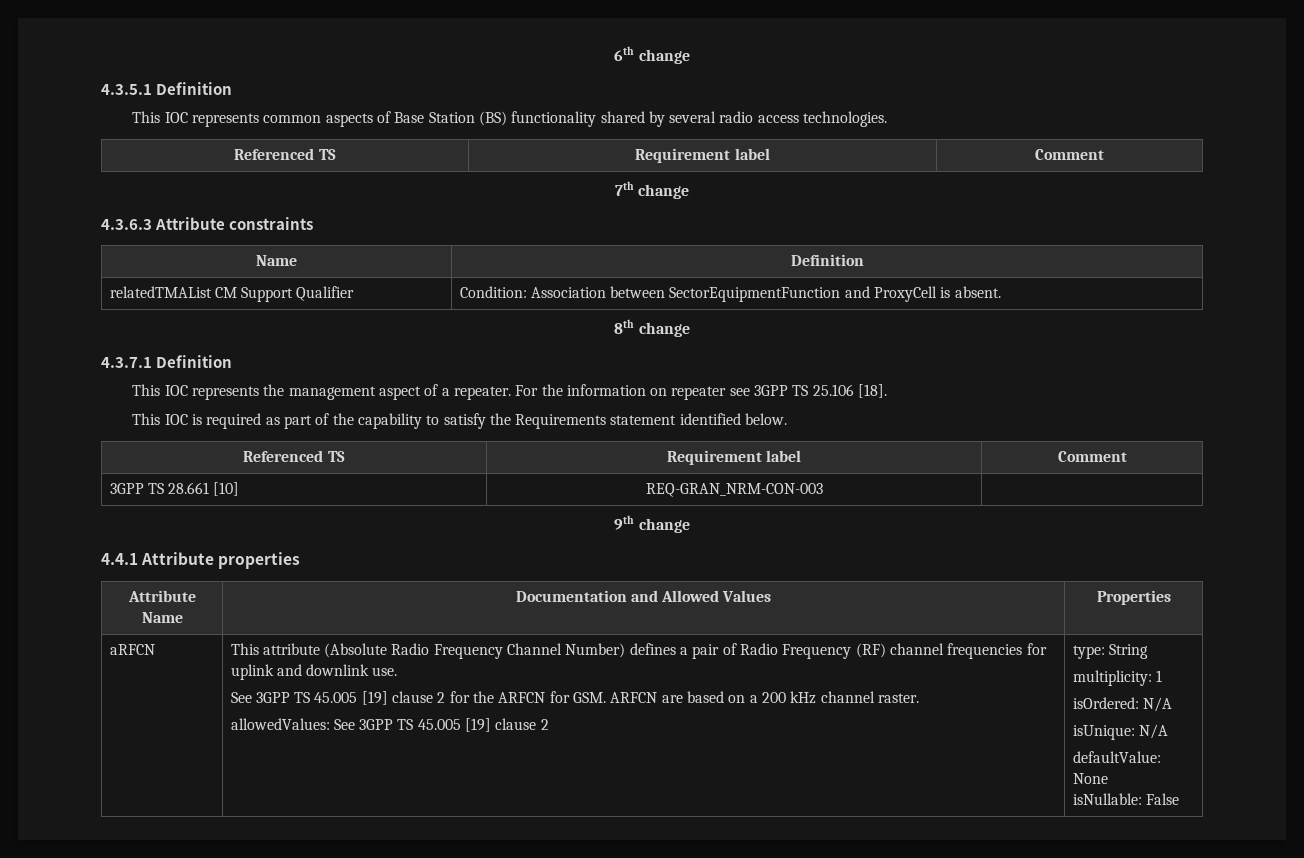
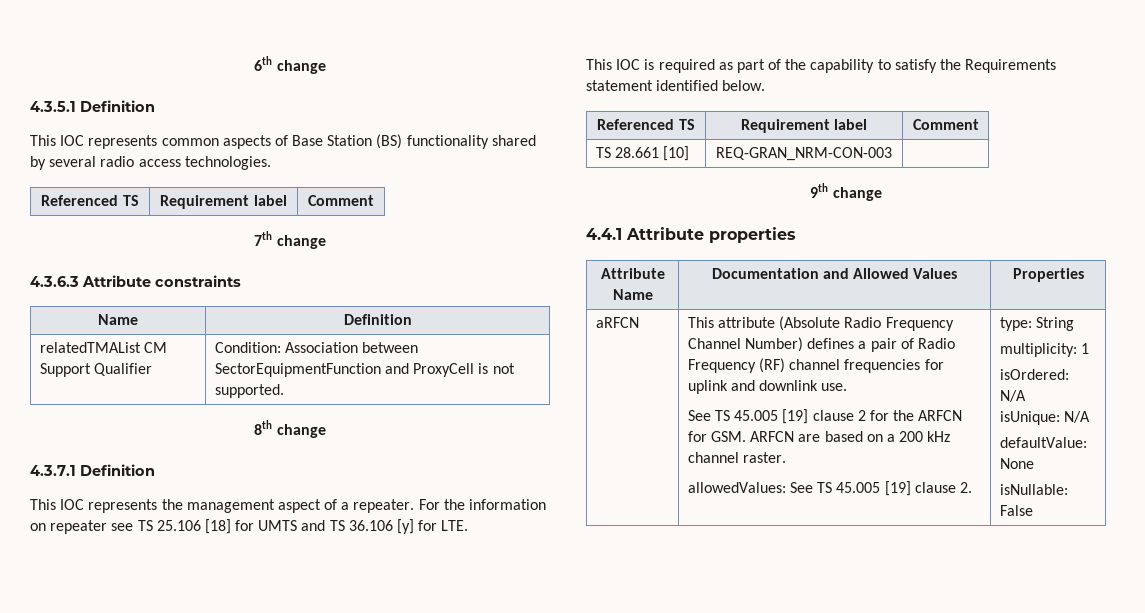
- relatedTMAList CM Support Qualifier | Condition: Association between SectorEquipmentFunction and ProxyCell is absent.
+ relatedTMAList CM Support Qualifier | Condition: Association between SectorEquipmentFunction and ProxyCell is not supported.
- For the information on repeater see 3GPP TS 25.106 [18].
+ For the information on repeater see TS 25.106 [18] for UMTS and TS 36.106 [y] for LTE.
- 3GPP TS 28.661 [10] | REQ-GRAN_NRM-CON-003 |
+ TS 28.661 [10] | REQ-GRAN_NRM-CON-003 |
- See 3GPP TS 45.005 [19] clause 2 for the ARFCN for GSM. ARFCN are based on a 200 kHz channel raster.
+ See TS 45.005 [19] clause 2 for the ARFCN for GSM. ARFCN are based on a 200 kHz channel raster.
- allowedValues: See 3GPP TS 45.005 [19] clause 2
+ allowedValues: See TS 45.005 [19] clause 2.

